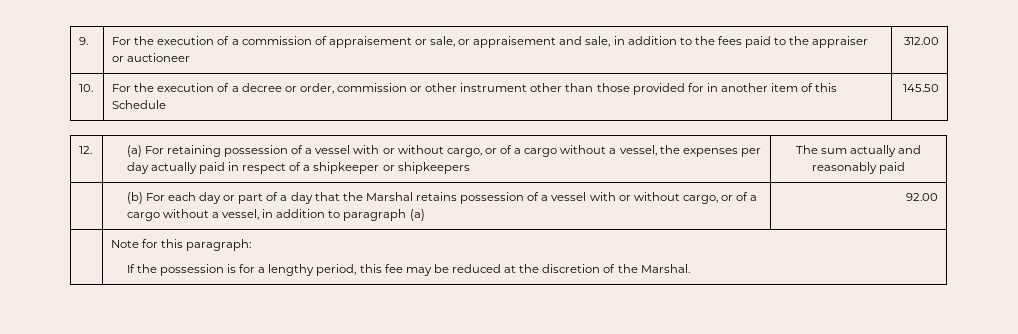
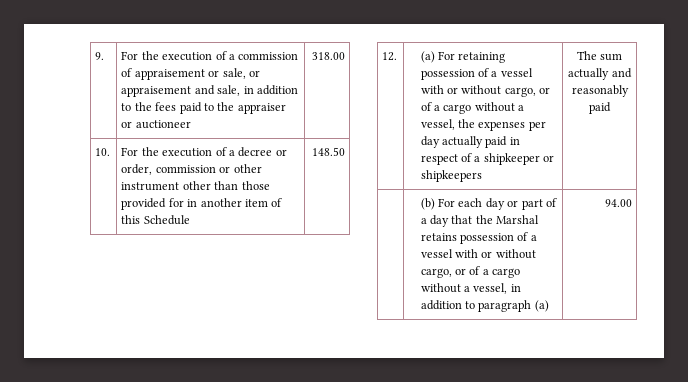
- 9. | For the execution of a commission of appraisement or sale, or appraisement and sale, in addition to the fees paid to the appraiser or auctioneer | 312.00
+ 9. | For the execution of a commission of appraisement or sale, or appraisement and sale, in addition to the fees paid to the appraiser or auctioneer | 318.00
- 10. | For the execution of a decree or order, commission or other instrument other than those provided for in another item of this Schedule | 145.50
+ 10. | For the execution of a decree or order, commission or other instrument other than those provided for in another item of this Schedule | 148.50
- | (b) For each day or part of a day that the Marshal retains possession of a vessel with or without cargo, or of a cargo without a vessel, in addition to paragraph (a) | 92.00
- | Note for this paragraph:
- If the possession is for a lengthy period, this fee may be reduced at the discretion of the Marshal.
+ | (b) For each day or part of a day that the Marshal retains possession of a vessel with or without cargo, or of a cargo without a vessel, in addition to paragraph (a) | 94.00

